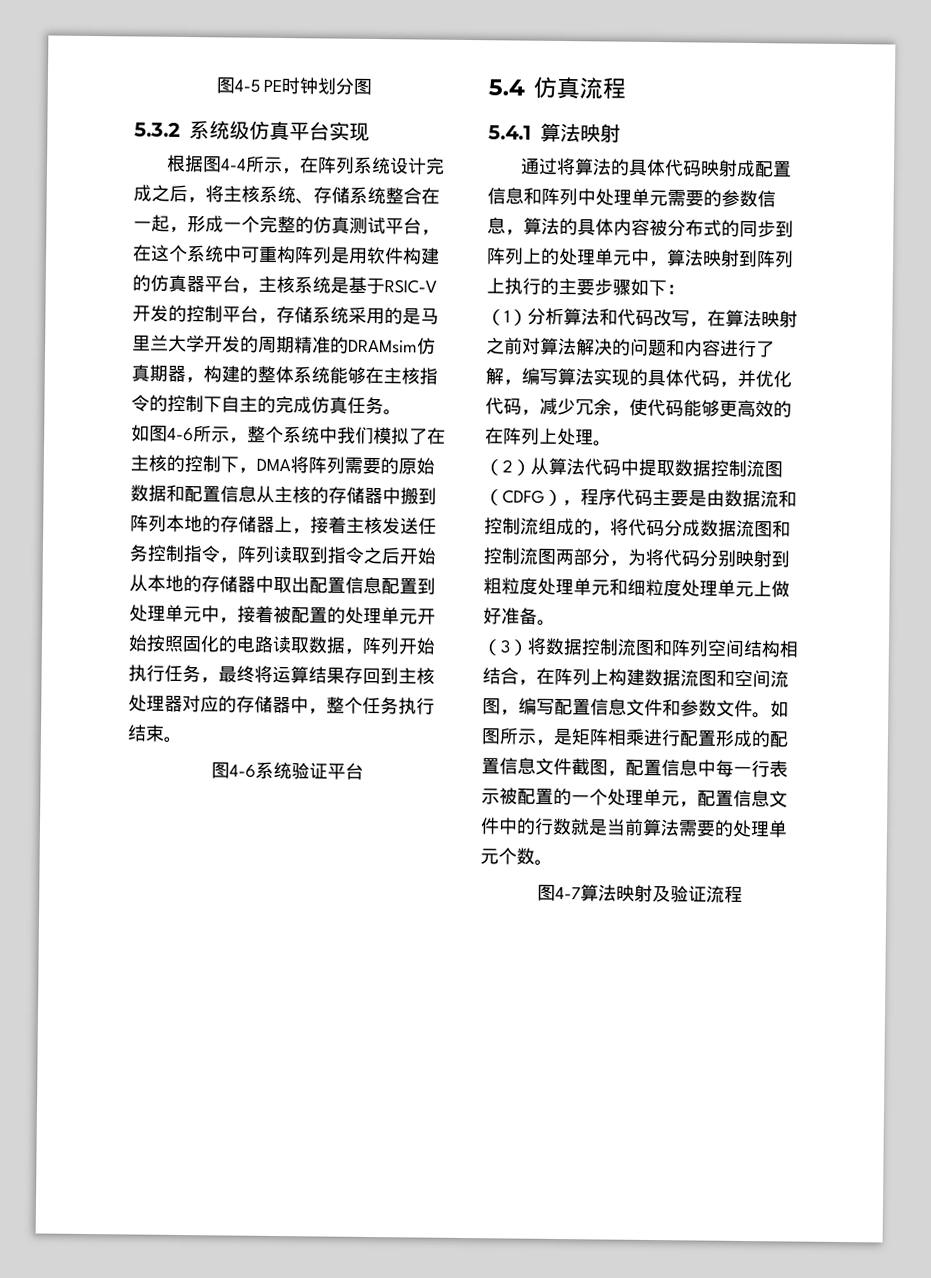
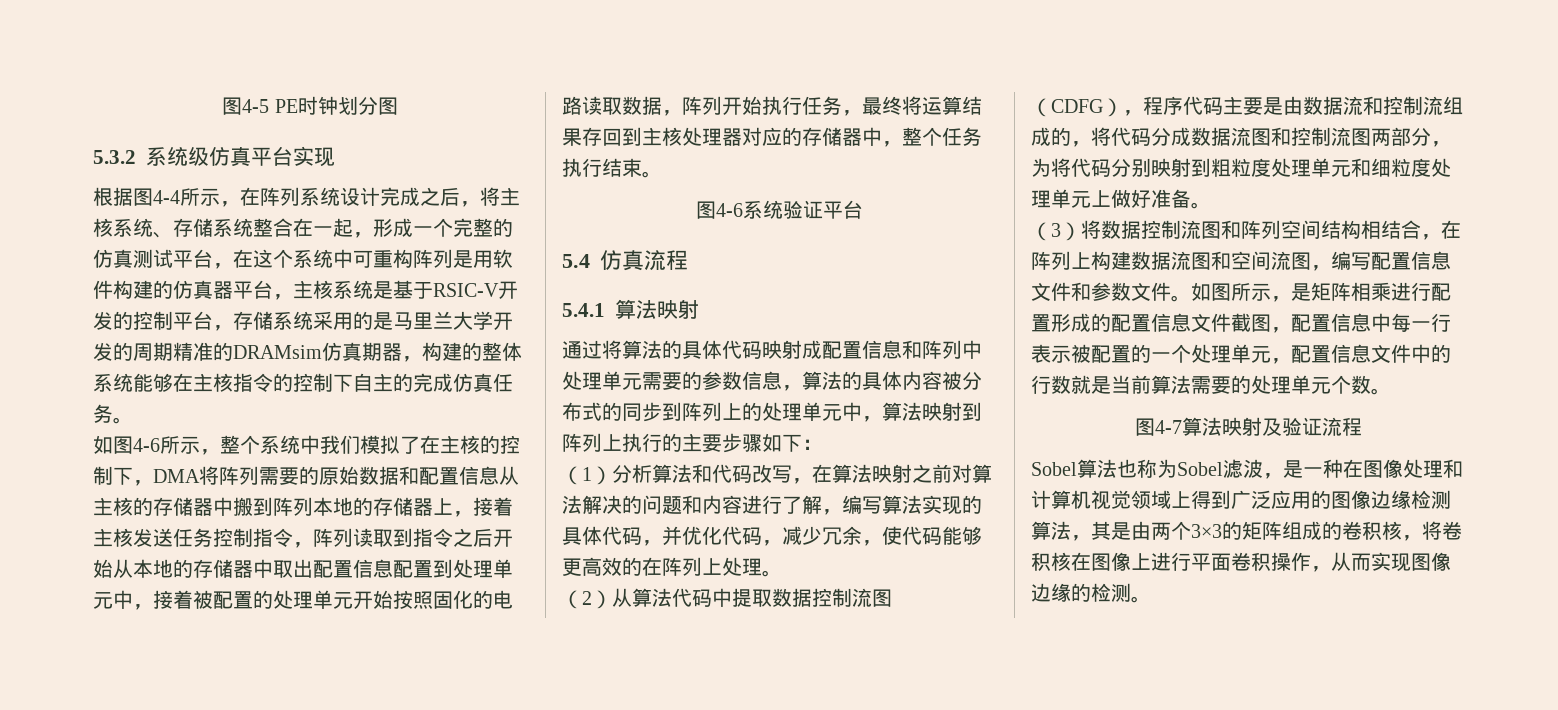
+ Sobel算法也称为Sobel滤波，是一种在图像处理和计算机视觉领域上得到广泛应用的图像边缘检测算法，其是由两个3×3的矩阵组成的卷积核，将卷积核在图像上进行平面卷积操作，从而实现图像边缘的检测。

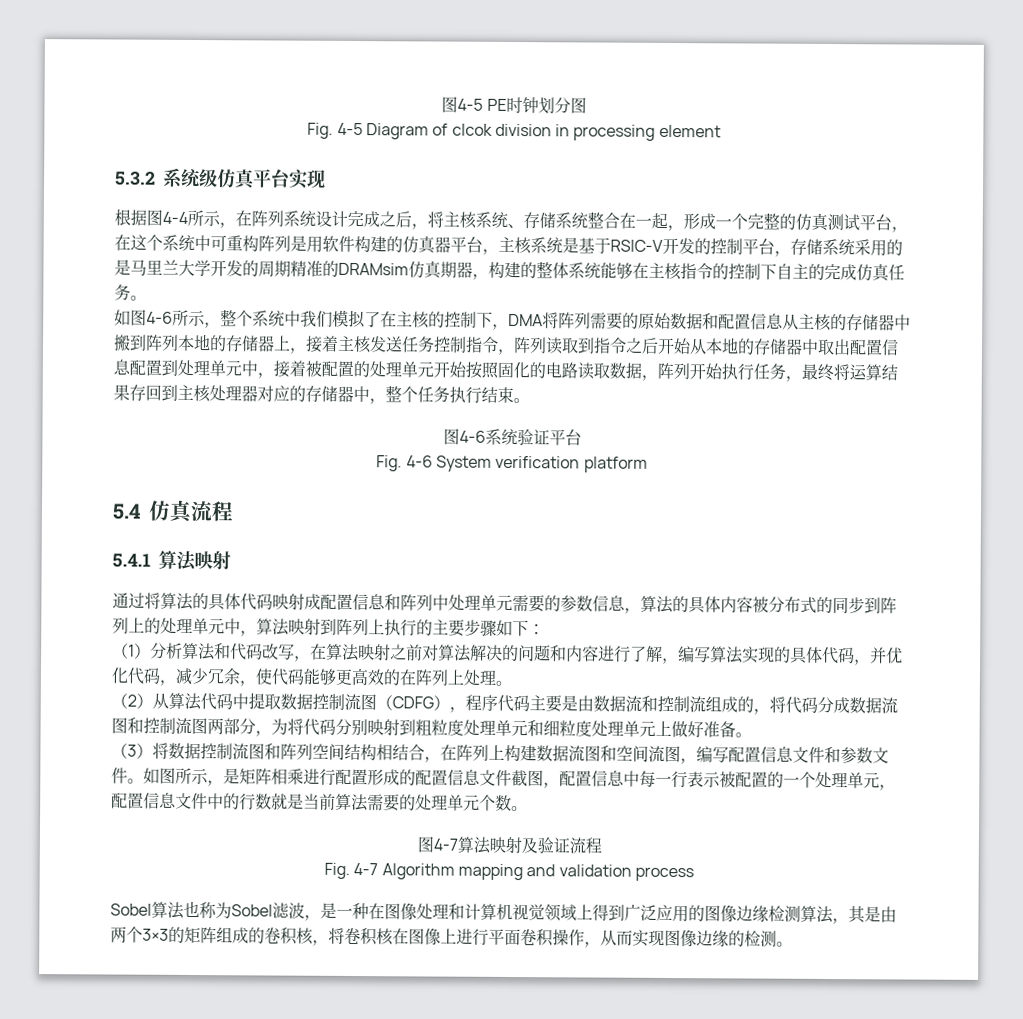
+ Fig. 4-5 Diagram of clcok division in processing element
+ Fig. 4-6 System verification platform
+ Fig. 4-7 Algorithm mapping and validation process

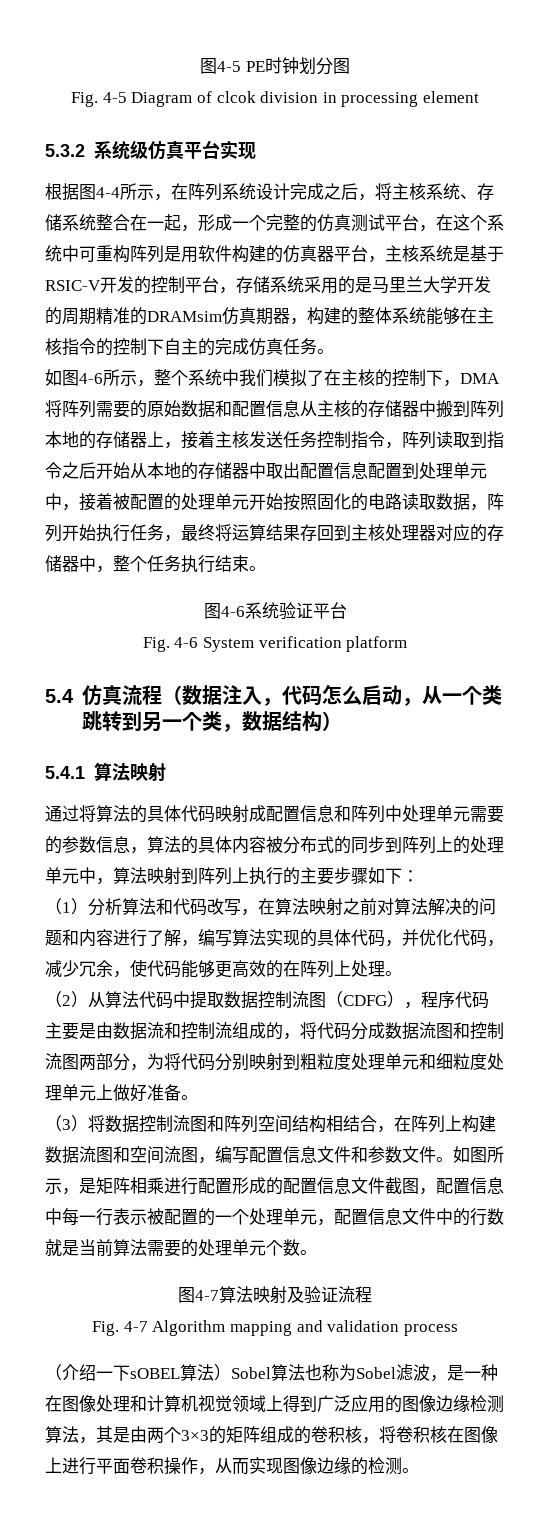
- 5.4仿真流程
+ 5.4仿真流程（数据注入，代码怎么启动，从一个类跳转到另一个类，数据结构）
- Sobel算法也称为Sobel滤波，是一种在图像处理和计算机视觉领域上得到广泛应用的图像边缘检测算法，其是由两个3×3的矩阵组成的卷积核，将卷积核在图像上进行平面卷积操作，从而实现图像边缘的检测。
+ （介绍一下sOBEL算法）Sobel算法也称为Sobel滤波，是一种在图像处理和计算机视觉领域上得到广泛应用的图像边缘检测算法，其是由两个3×3的矩阵组成的卷积核，将卷积核在图像上进行平面卷积操作，从而实现图像边缘的检测。

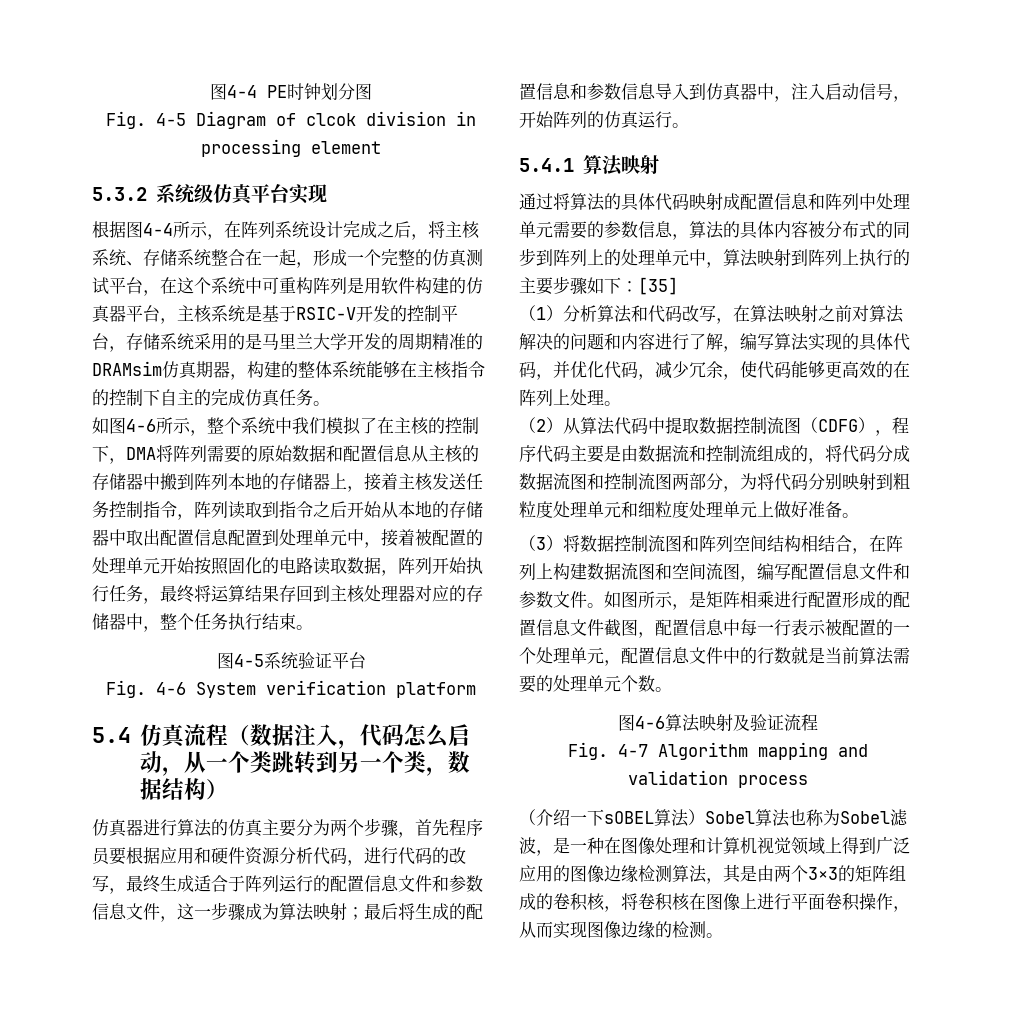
- 图4-5 PE时钟划分图
+ 图4-4 PE时钟划分图
- 图4-6系统验证平台
+ 图4-5系统验证平台
+ 仿真器进行算法的仿真主要分为两个步骤，首先程序员要根据应用和硬件资源分析代码，进行代码的改写，最终生成适合于阵列运行的配置信息文件和参数信息文件，这一步骤成为算法映射；最后将生成的配置信息和参数信息导入到仿真器中，注入启动信号，开始阵列的仿真运行。
- 通过将算法的具体代码映射成配置信息和阵列中处理单元需要的参数信息，算法的具体内容被分布式的同步到阵列上的处理单元中，算法映射到阵列上执行的主要步骤如下：
+ 通过将算法的具体代码映射成配置信息和阵列中处理单元需要的参数信息，算法的具体内容被分布式的同步到阵列上的处理单元中，算法映射到阵列上执行的主要步骤如下：[35]
- 图4-7算法映射及验证流程
+ 图4-6算法映射及验证流程

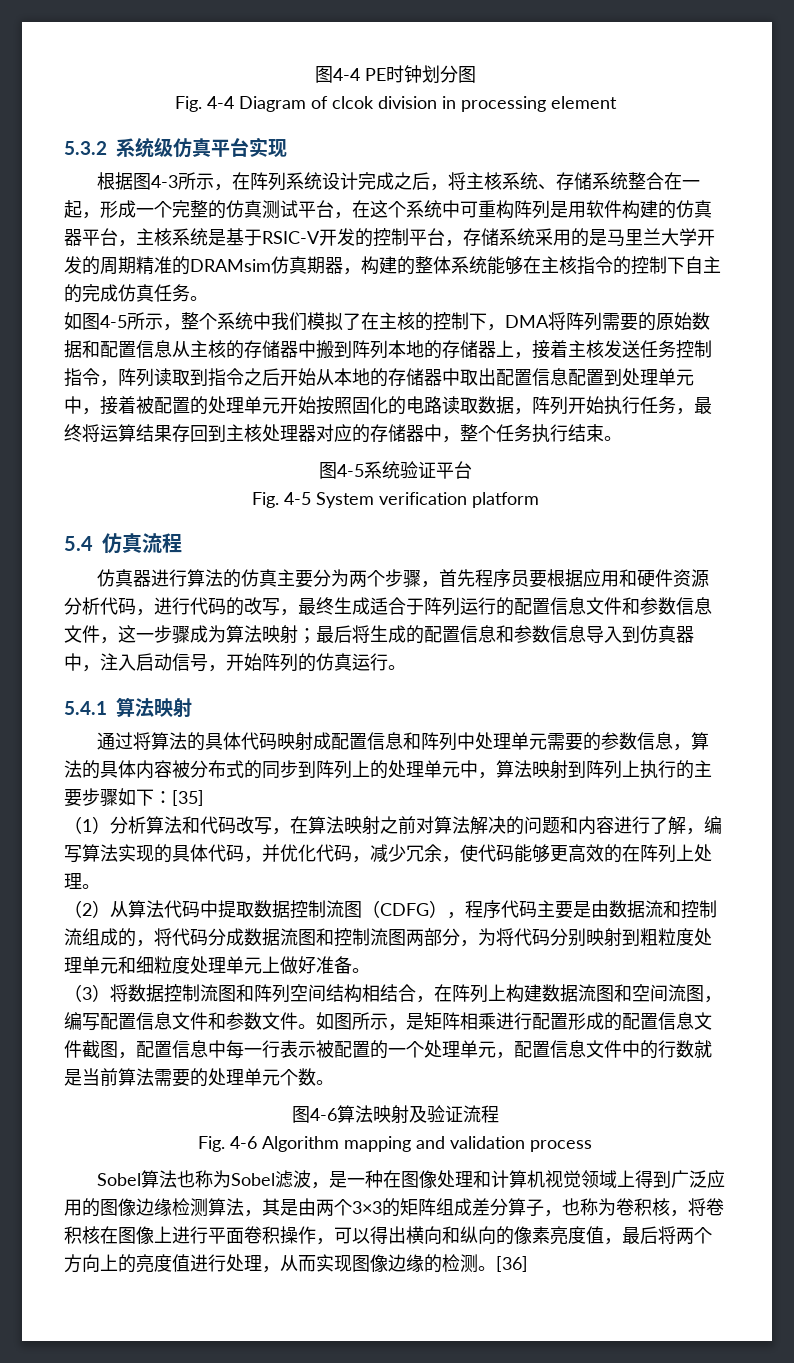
- Fig. 4-5 Diagram of clcok division in processing element
+ Fig. 4-4 Diagram of clcok division in processing element
- 根据图4-4所示，在阵列系统设计完成之后，将主核系统、存储系统整合在一起，形成一个完整的仿真测试平台，在这个系统中可重构阵列是用软件构建的仿真器平台，主核系统是基于RSIC-V开发的控制平台，存储系统采用的是马里兰大学开发的周期精准的DRAMsim仿真期器，构建的整体系统能够在主核指令的控制下自主的完成仿真任务。
+ 根据图4-3所示，在阵列系统设计完成之后，将主核系统、存储系统整合在一起，形成一个完整的仿真测试平台，在这个系统中可重构阵列是用软件构建的仿真器平台，主核系统是基于RSIC-V开发的控制平台，存储系统采用的是马里兰大学开发的周期精准的DRAMsim仿真期器，构建的整体系统能够在主核指令的控制下自主的完成仿真任务。
- 如图4-6所示，整个系统中我们模拟了在主核的控制下，DMA将阵列需要的原始数据和配置信息从主核的存储器中搬到阵列本地的存储器上，接着主核发送任务控制指令，阵列读取到指令之后开始从本地的存储器中取出配置信息配置到处理单元中，接着被配置的处理单元开始按照固化的电路读取数据，阵列开始执行任务，最终将运算结果存回到主核处理器对应的存储器中，整个任务执行结束。
+ 如图4-5所示，整个系统中我们模拟了在主核的控制下，DMA将阵列需要的原始数据和配置信息从主核的存储器中搬到阵列本地的存储器上，接着主核发送任务控制指令，阵列读取到指令之后开始从本地的存储器中取出配置信息配置到处理单元中，接着被配置的处理单元开始按照固化的电路读取数据，阵列开始执行任务，最终将运算结果存回到主核处理器对应的存储器中，整个任务执行结束。
- Fig. 4-6 System verification platform
+ Fig. 4-5 System verification platform
- 5.4仿真流程（数据注入，代码怎么启动，从一个类跳转到另一个类，数据结构）
+ 5.4仿真流程
- Fig. 4-7 Algorithm mapping and validation process
+ Fig. 4-6 Algorithm mapping and validation process
- （介绍一下sOBEL算法）Sobel算法也称为Sobel滤波，是一种在图像处理和计算机视觉领域上得到广泛应用的图像边缘检测算法，其是由两个3×3的矩阵组成的卷积核，将卷积核在图像上进行平面卷积操作，从而实现图像边缘的检测。
+ Sobel算法也称为Sobel滤波，是一种在图像处理和计算机视觉领域上得到广泛应用的图像边缘检测算法，其是由两个3×3的矩阵组成差分算子，也称为卷积核，将卷积核在图像上进行平面卷积操作，可以得出横向和纵向的像素亮度值，最后将两个方向上的亮度值进行处理，从而实现图像边缘的检测。
+ [36]

